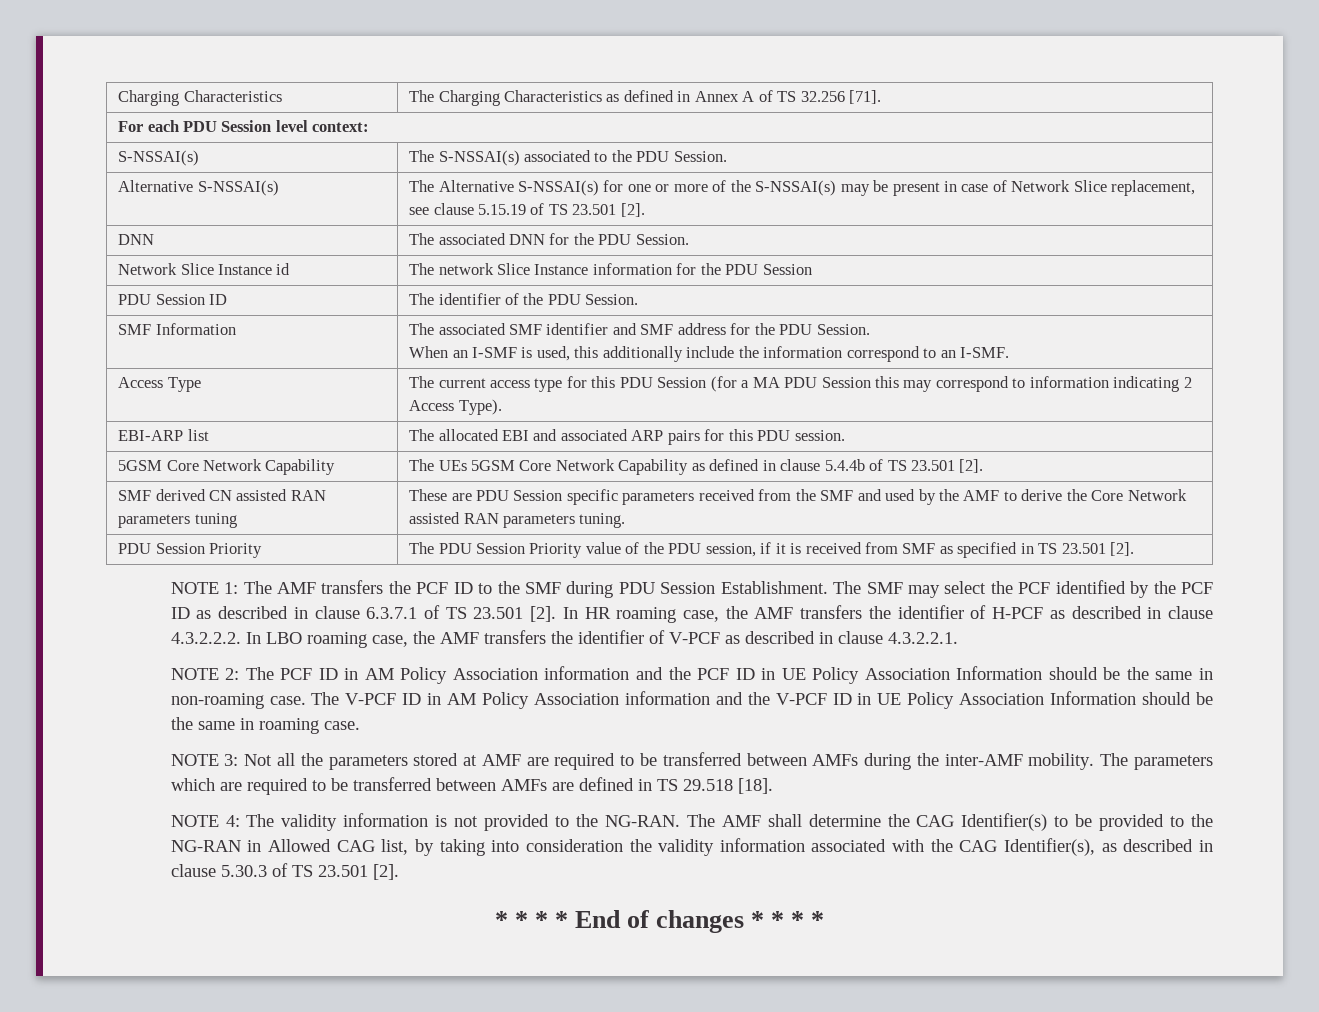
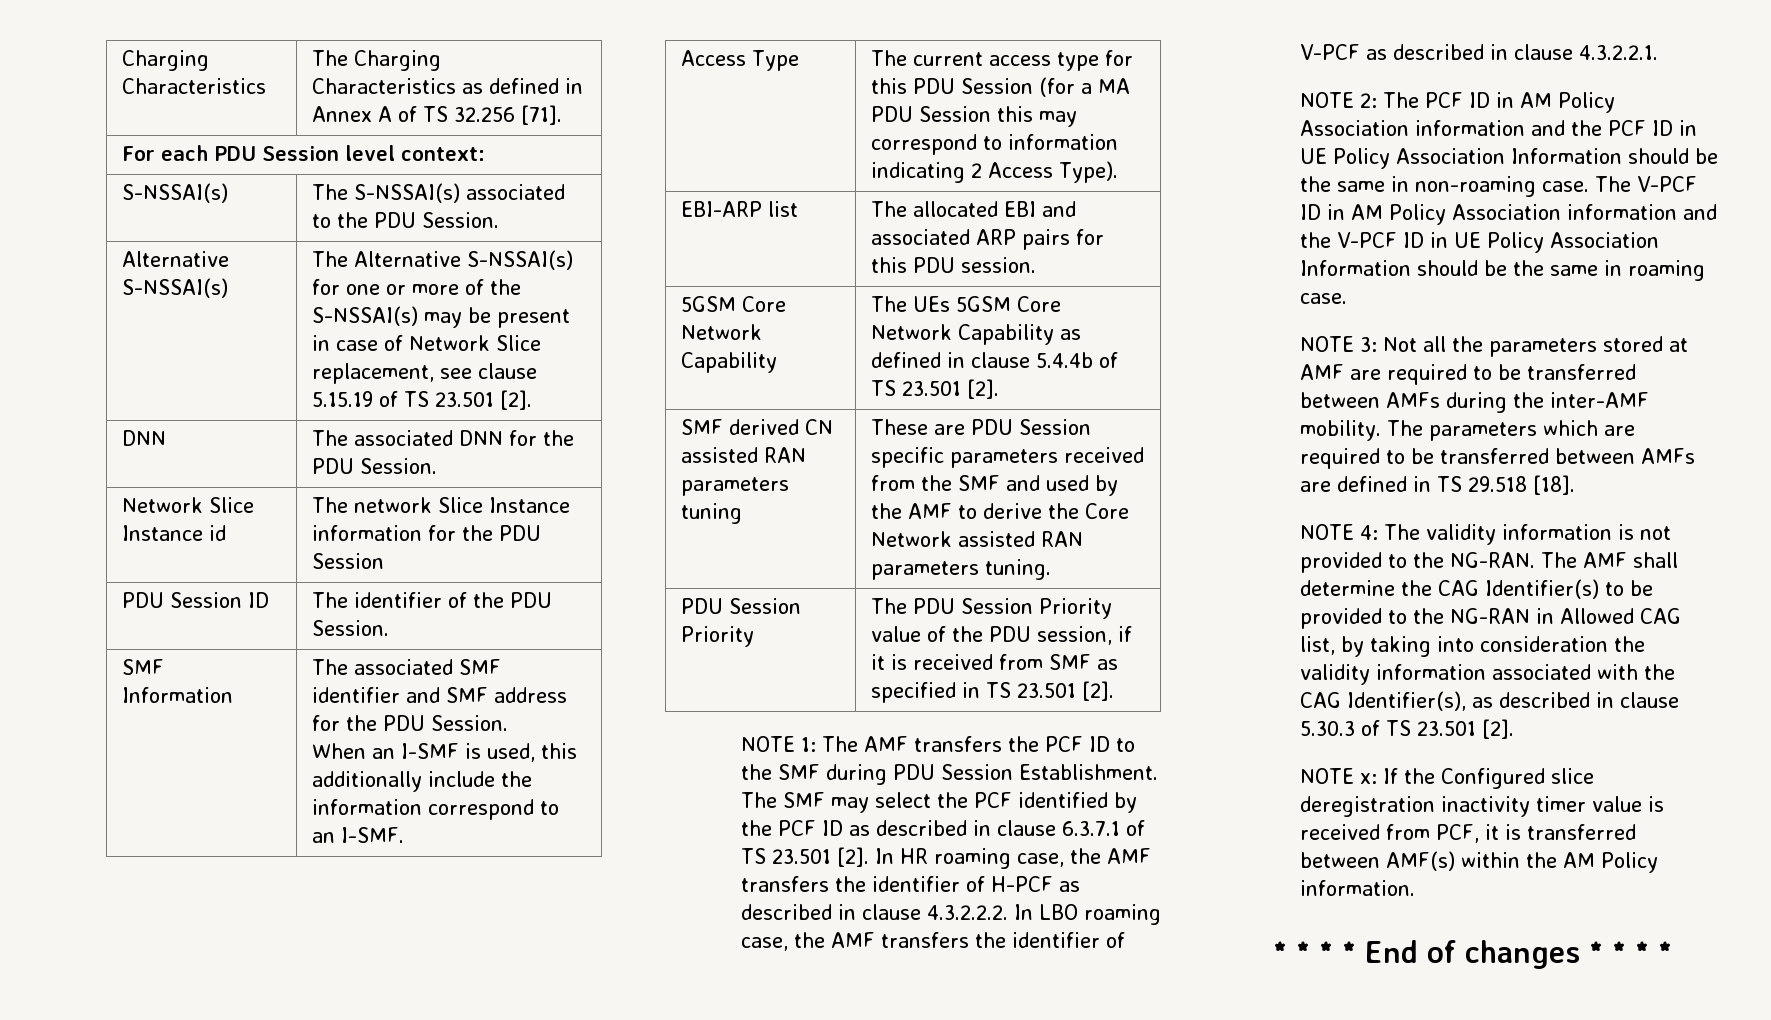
+ NOTE x: If the Configured slice deregistration inactivity timer value is received from PCF, it is transferred between AMF(s) within the AM Policy information.

